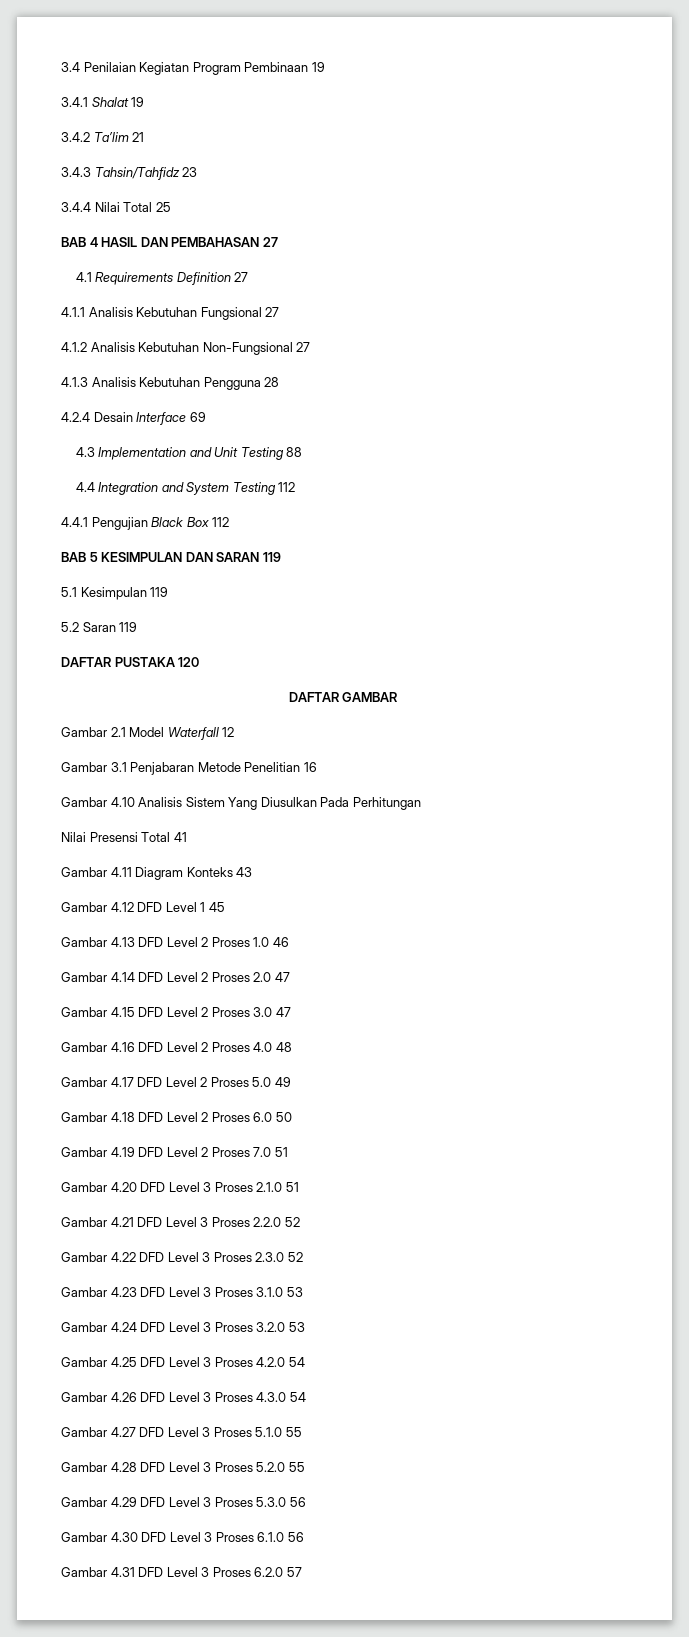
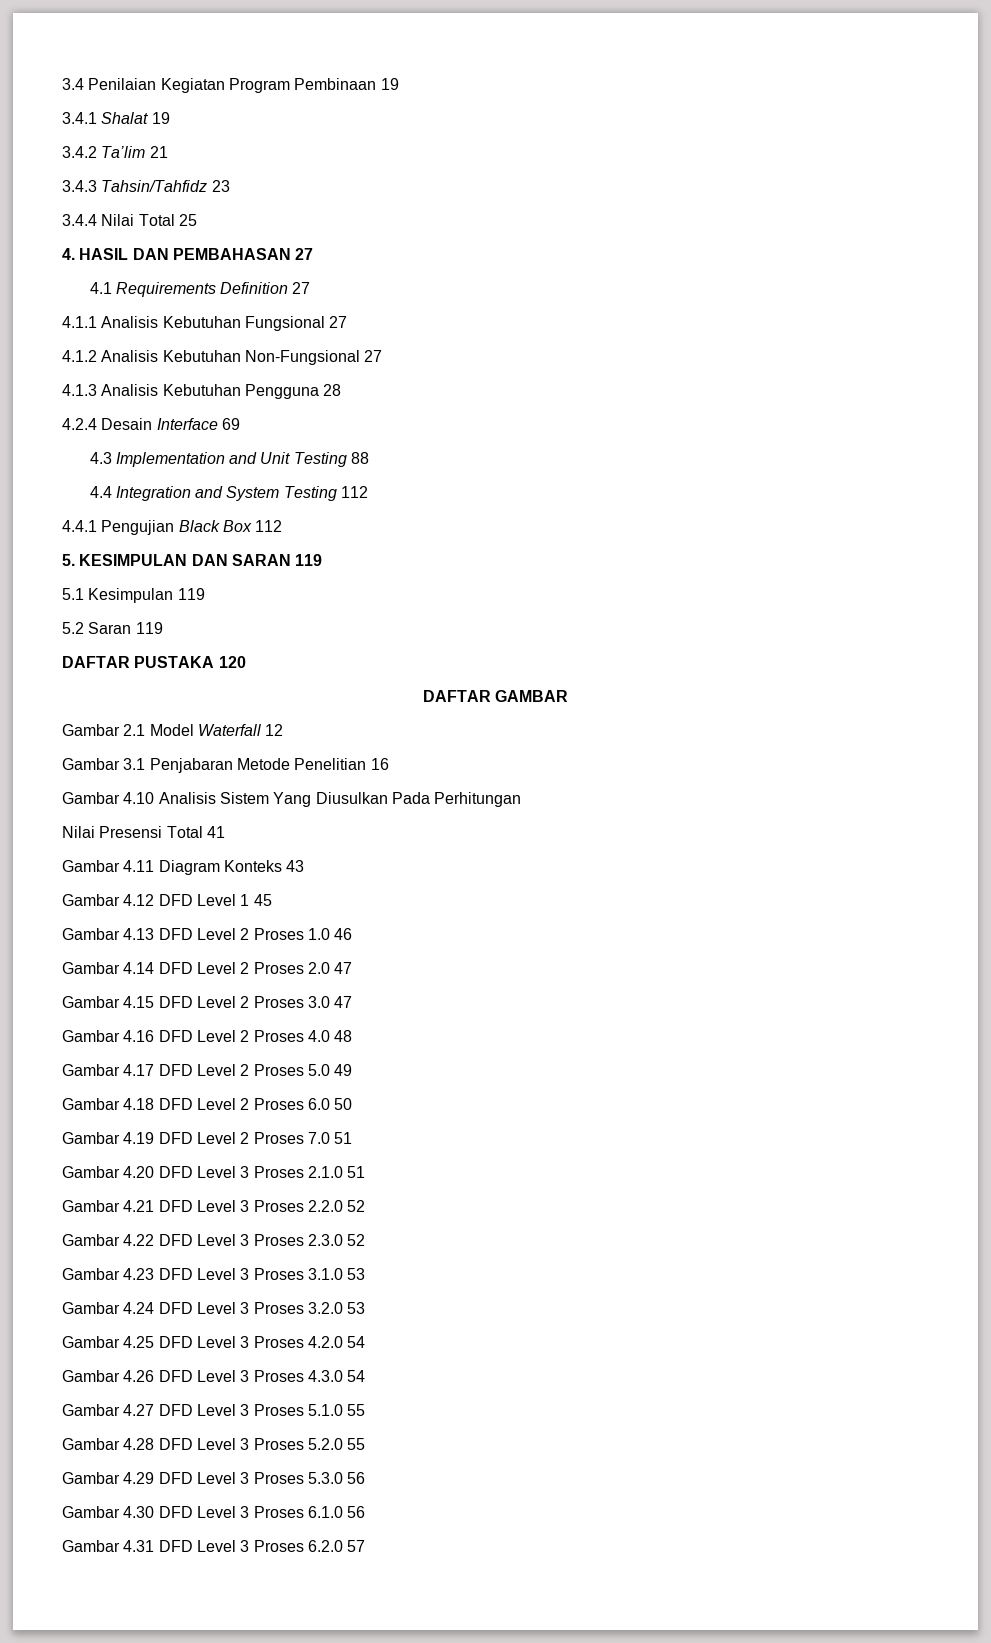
- BAB 4 HASIL DAN PEMBAHASAN 27
+ 4. HASIL DAN PEMBAHASAN 27
- BAB 5 KESIMPULAN DAN SARAN 119
+ 5. KESIMPULAN DAN SARAN 119

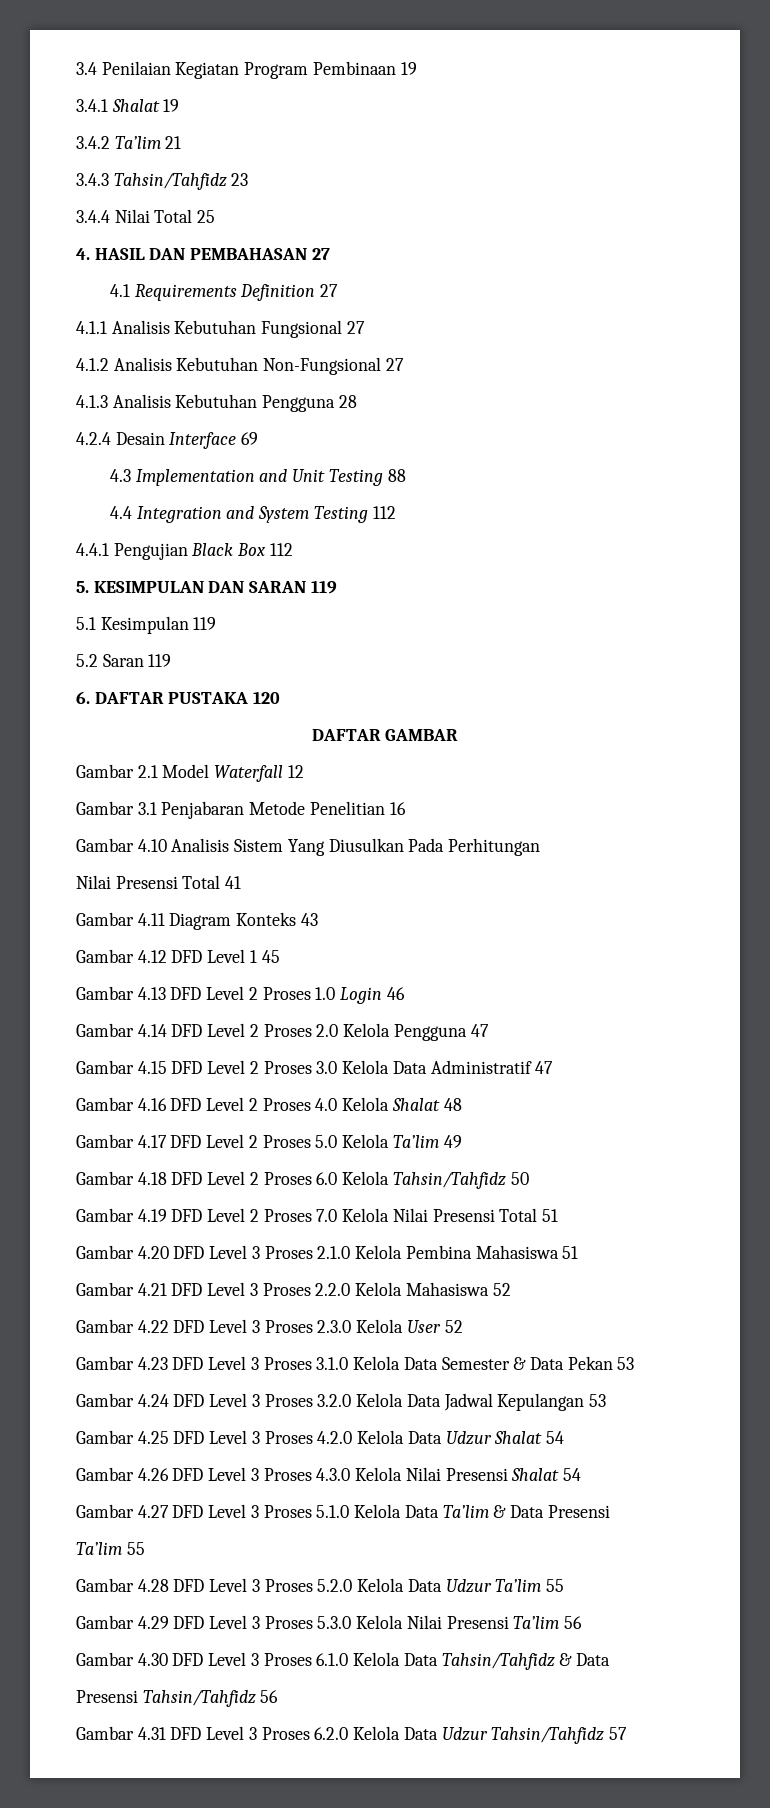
- DAFTAR PUSTAKA 120
+ 6. DAFTAR PUSTAKA 120
- Gambar 4.13 DFD Level 2 Proses 1.0 46
+ Gambar 4.13 DFD Level 2 Proses 1.0 Login 46
- Gambar 4.14 DFD Level 2 Proses 2.0 47
+ Gambar 4.14 DFD Level 2 Proses 2.0 Kelola Pengguna 47
- Gambar 4.15 DFD Level 2 Proses 3.0 47
+ Gambar 4.15 DFD Level 2 Proses 3.0 Kelola Data Administratif 47
- Gambar 4.16 DFD Level 2 Proses 4.0 48
+ Gambar 4.16 DFD Level 2 Proses 4.0 Kelola Shalat 48
- Gambar 4.17 DFD Level 2 Proses 5.0 49
+ Gambar 4.17 DFD Level 2 Proses 5.0 Kelola Ta’lim 49
- Gambar 4.18 DFD Level 2 Proses 6.0 50
+ Gambar 4.18 DFD Level 2 Proses 6.0 Kelola Tahsin/Tahfidz 50
- Gambar 4.19 DFD Level 2 Proses 7.0 51
+ Gambar 4.19 DFD Level 2 Proses 7.0 Kelola Nilai Presensi Total 51
- Gambar 4.20 DFD Level 3 Proses 2.1.0 51
+ Gambar 4.20 DFD Level 3 Proses 2.1.0 Kelola Pembina Mahasiswa 51
- Gambar 4.21 DFD Level 3 Proses 2.2.0 52
+ Gambar 4.21 DFD Level 3 Proses 2.2.0 Kelola Mahasiswa 52
- Gambar 4.22 DFD Level 3 Proses 2.3.0 52
+ Gambar 4.22 DFD Level 3 Proses 2.3.0 Kelola User 52
- Gambar 4.23 DFD Level 3 Proses 3.1.0 53
+ Gambar 4.23 DFD Level 3 Proses 3.1.0 Kelola Data Semester & Data Pekan 53
- Gambar 4.24 DFD Level 3 Proses 3.2.0 53
+ Gambar 4.24 DFD Level 3 Proses 3.2.0 Kelola Data Jadwal Kepulangan 53
- Gambar 4.25 DFD Level 3 Proses 4.2.0 54
+ Gambar 4.25 DFD Level 3 Proses 4.2.0 Kelola Data Udzur Shalat 54
- Gambar 4.26 DFD Level 3 Proses 4.3.0 54
+ Gambar 4.26 DFD Level 3 Proses 4.3.0 Kelola Nilai Presensi Shalat 54
- Gambar 4.27 DFD Level 3 Proses 5.1.0 55
+ Gambar 4.27 DFD Level 3 Proses 5.1.0 Kelola Data Ta’lim & Data Presensi
+ Ta’lim 55
- Gambar 4.28 DFD Level 3 Proses 5.2.0 55
+ Gambar 4.28 DFD Level 3 Proses 5.2.0 Kelola Data Udzur Ta’lim 55
- Gambar 4.29 DFD Level 3 Proses 5.3.0 56
+ Gambar 4.29 DFD Level 3 Proses 5.3.0 Kelola Nilai Presensi Ta’lim 56
- Gambar 4.30 DFD Level 3 Proses 6.1.0 56
+ Gambar 4.30 DFD Level 3 Proses 6.1.0 Kelola Data Tahsin/Tahfidz & Data
+ Presensi Tahsin/Tahfidz 56
- Gambar 4.31 DFD Level 3 Proses 6.2.0 57
+ Gambar 4.31 DFD Level 3 Proses 6.2.0 Kelola Data Udzur Tahsin/Tahfidz 57

